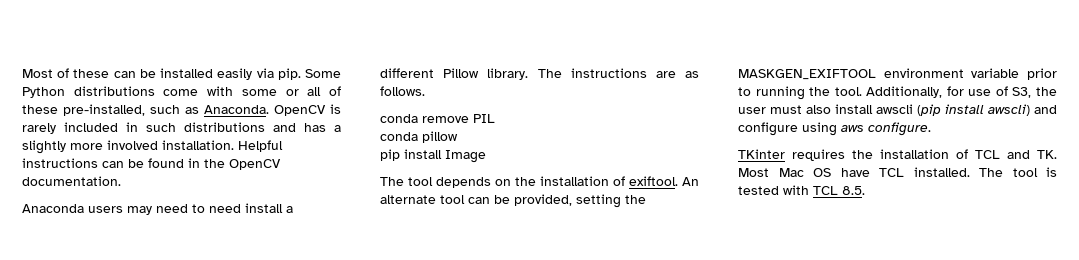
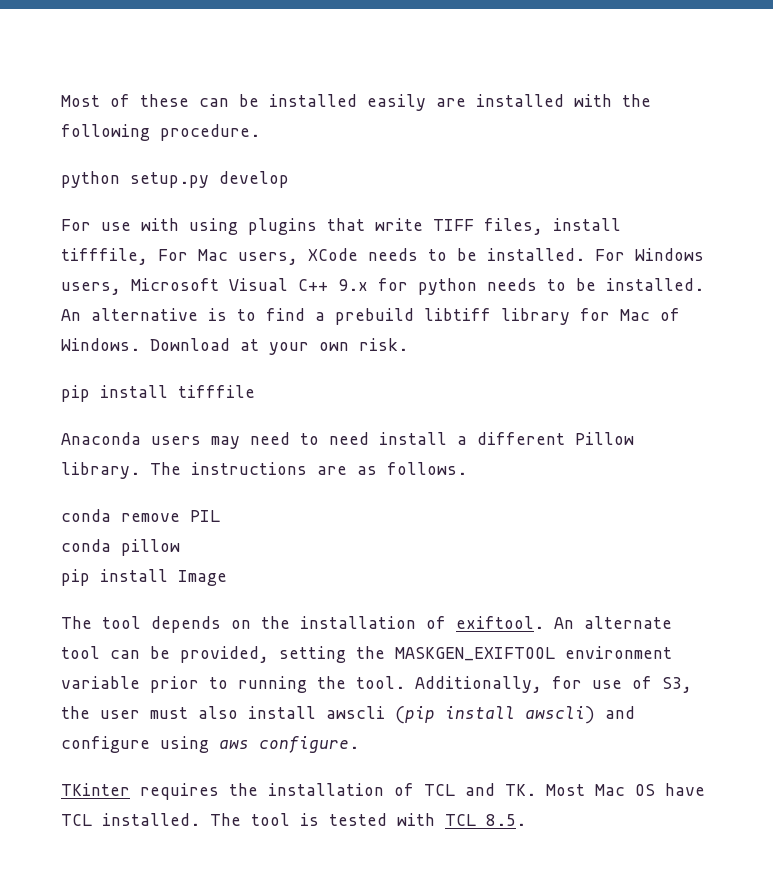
- Most of these can be installed easily via pip. Some Python distributions come with some or all of these pre-installed, such as Anaconda. OpenCV is rarely included in such distributions and has a slightly more involved installation. Helpful instructions can be found in the OpenCV documentation.
+ Most of these can be installed easily are installed with the following procedure.
+ python setup.py develop
+ For use with using plugins that write TIFF files, install tifffile, For Mac users, XCode needs to be installed. For Windows users, Microsoft Visual C++ 9.x for python needs to be installed. An alternative is to find a prebuild libtiff library for Mac of Windows. Download at your own risk.
+ pip install tifffile

